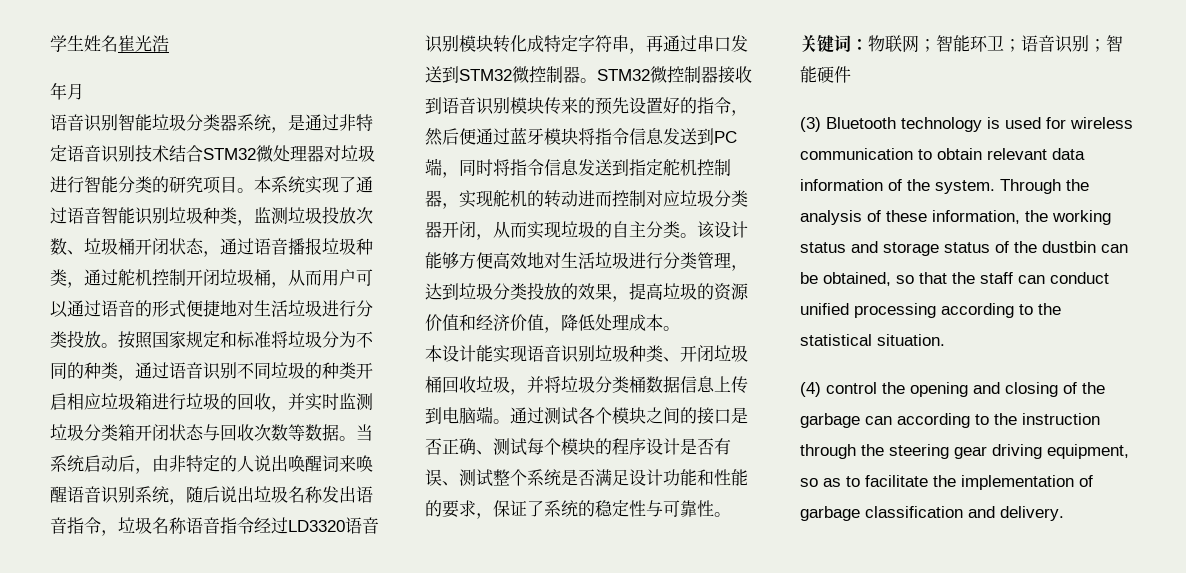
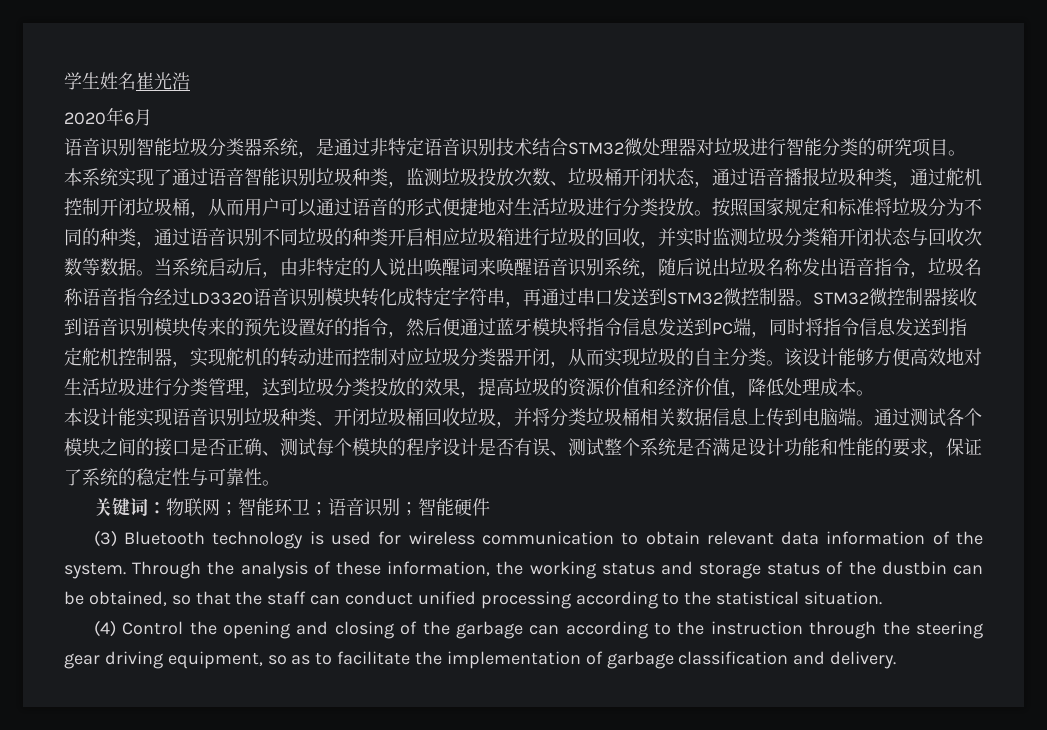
- 年月
+ 2020年6月
- 本设计能实现语音识别垃圾种类、开闭垃圾桶回收垃圾，并将垃圾分类桶数据信息上传到电脑端。
+ 本设计能实现语音识别垃圾种类、开闭垃圾桶回收垃圾，并将分类垃圾桶相关数据信息上传到电脑端。
- (4) control the opening and closing of the garbage can according to the instruction through the steering gear driving equipment, so as to facilitate the implementation of garbage classification and delivery.
+ (4) Control the opening and closing of the garbage can according to the instruction through the steering gear driving equipment, so as to facilitate the implementation of garbage classification and delivery.

